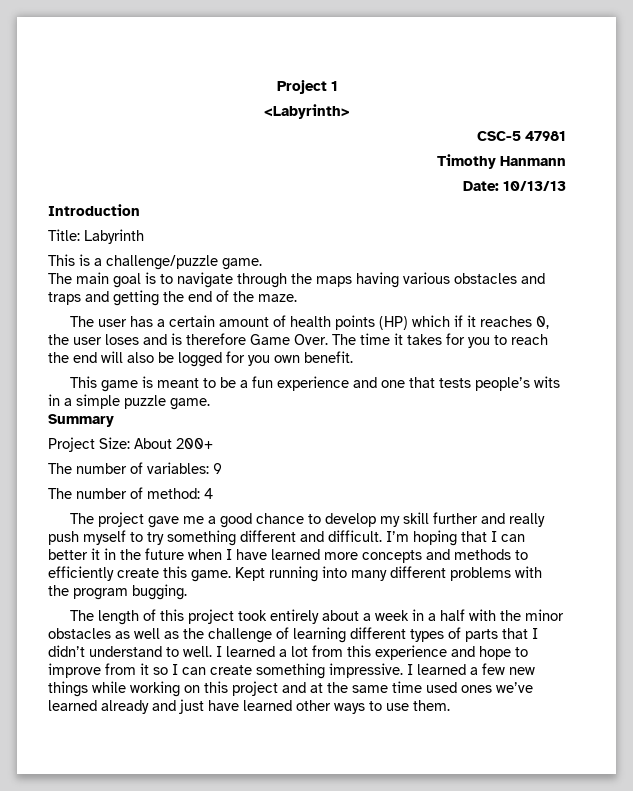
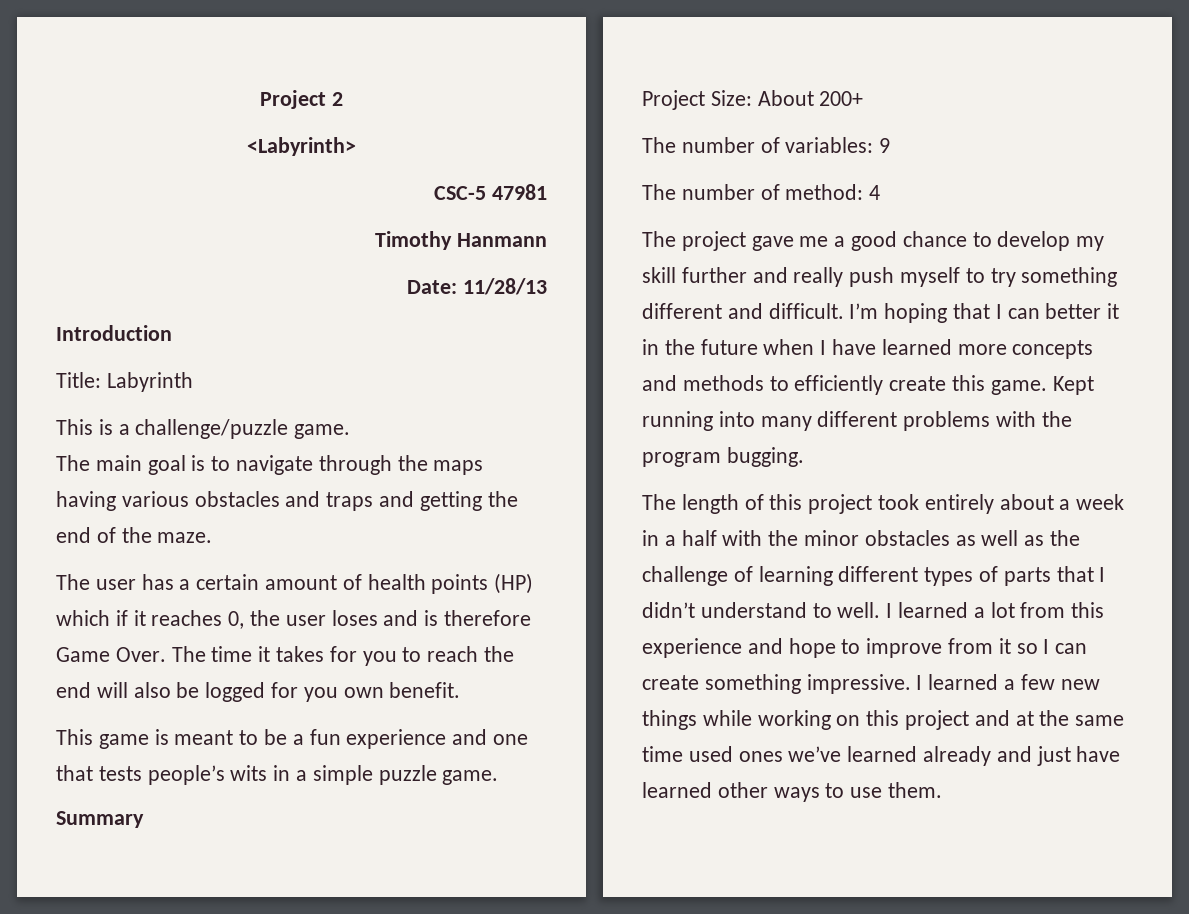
- Project 1
+ Project 2
- Date: 10/13/13
+ Date: 11/28/13

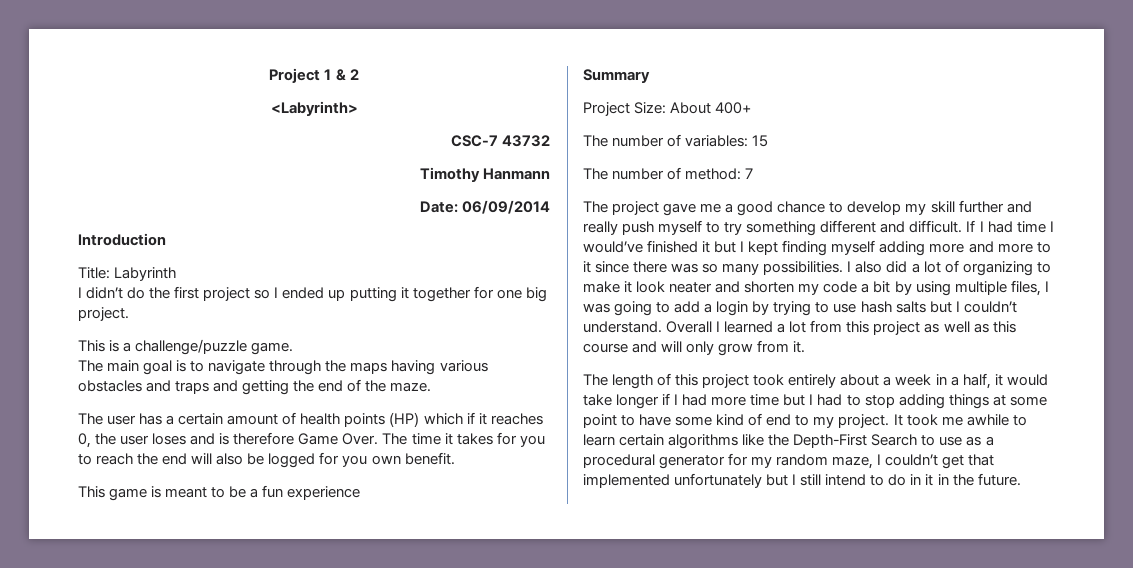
- Project 2
+ Project 1 & 2
- CSC-5 47981
+ CSC-7 43732
- Date: 11/28/13
+ Date: 06/09/2014
+ I didn’t do the first project so I ended up putting it together for one big project.
- This game is meant to be a fun experience and one that tests people’s wits in a simple puzzle game.
+ This game is meant to be a fun experience
- Project Size: About 200+
+ Project Size: About 400+
- The number of variables: 9
+ The number of variables: 15
- The number of method: 4
+ The number of method: 7
- I’m hoping that I can better it in the future when I have learned more concepts and methods to efficiently create this game. Kept running into many different problems with the program bugging.
+ If I had time I would’ve finished it but I kept finding myself adding more and more to it since there was so many possibilities. I also did a lot of organizing to make it look neater and shorten my code a bit by using multiple files, I was going to add a login by trying to use hash salts but I couldn’t understand. Overall I learned a lot from this project as well as this course and will only grow from it.
- The length of this project took entirely about a week in a half with the minor obstacles as well as the challenge of learning different types of parts that I didn’t understand to well. I learned a lot from this experience and hope to improve from it so I can create something impressive. I learned a few new things while working on this project and at the same time used ones we’ve learned already and just have learned other ways to use them.
+ The length of this project took entirely about a week in a half, it would take longer if I had more time but I had to stop adding things at some point to have some kind of end to my project. It took me awhile to learn certain algorithms like the Depth-First Search to use as a procedural generator for my random maze, I couldn’t get that implemented unfortunately but I still intend to do in it in the future.

